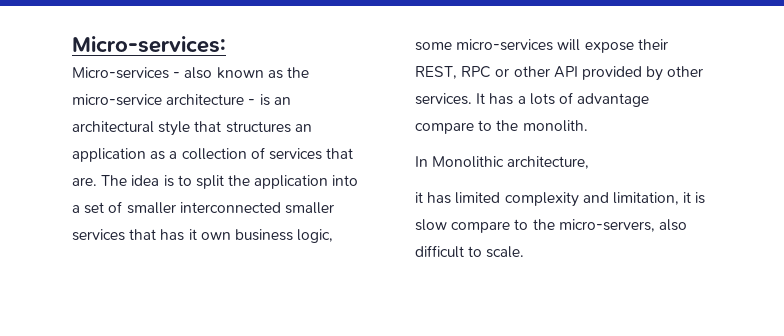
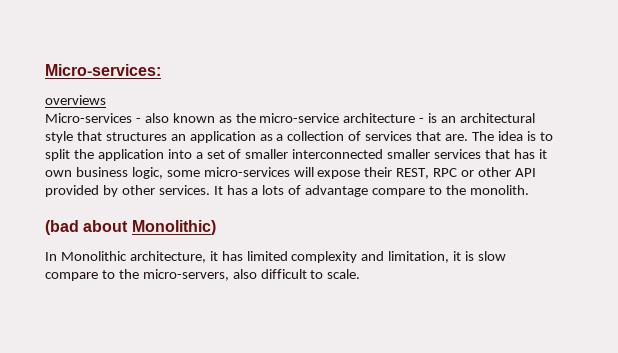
+ overviews
+ (bad about Monolithic)
- In Monolithic architecture,
- it has limited complexity and limitation, it is slow compare to the micro-servers, also difficult to scale.
+ In Monolithic architecture, it has limited complexity and limitation, it is slow compare to the micro-servers, also difficult to scale.

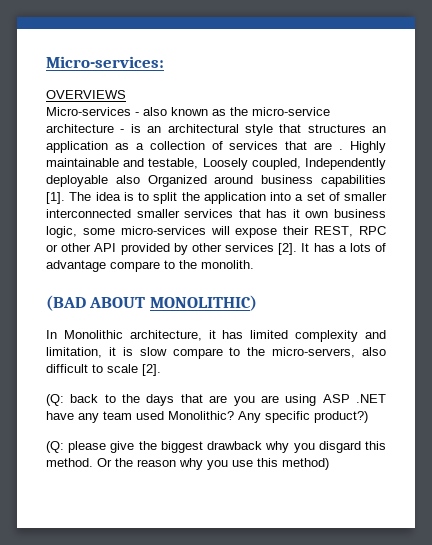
- overviews
+ OVERVIEWS
- Micro-services - also known as the micro-service architecture - is an architectural style that structures an application as a collection of services that are.
+ Micro-services - also known as the micro-service architecture - is an architectural style that structures an application as a collection of services that are . Highly maintainable and testable, Loosely coupled, Independently deployable also Organized around business capabilities [1].
- The idea is to split the application into a set of smaller interconnected smaller services that has it own business logic, some micro-services will expose their REST, RPC or other API provided by other services.
+ The idea is to split the application into a set of smaller interconnected smaller services that has it own business logic, some micro-services will expose their REST, RPC or other API provided by other services [2].
- (bad about Monolithic)
+ (BAD ABOUT MONOLITHIC)
- In Monolithic architecture, it has limited complexity and limitation, it is slow compare to the micro-servers, also difficult to scale.
+ In Monolithic architecture, it has limited complexity and limitation, it is slow compare to the micro-servers, also difficult to scale [2].
+ (Q: back to the days that are you are using ASP .NET have any team used Monolithic? Any specific product?)
+ (Q: please give the biggest drawback why you disgard this method. Or the reason why you use this method)

